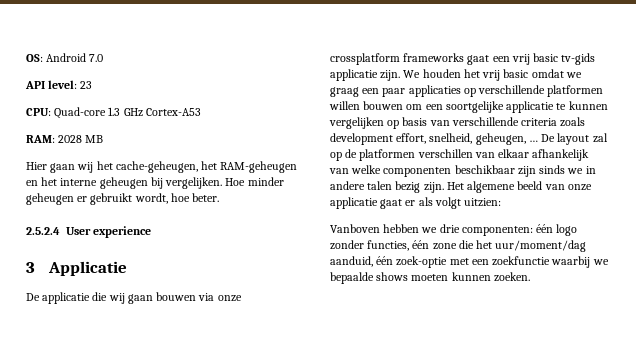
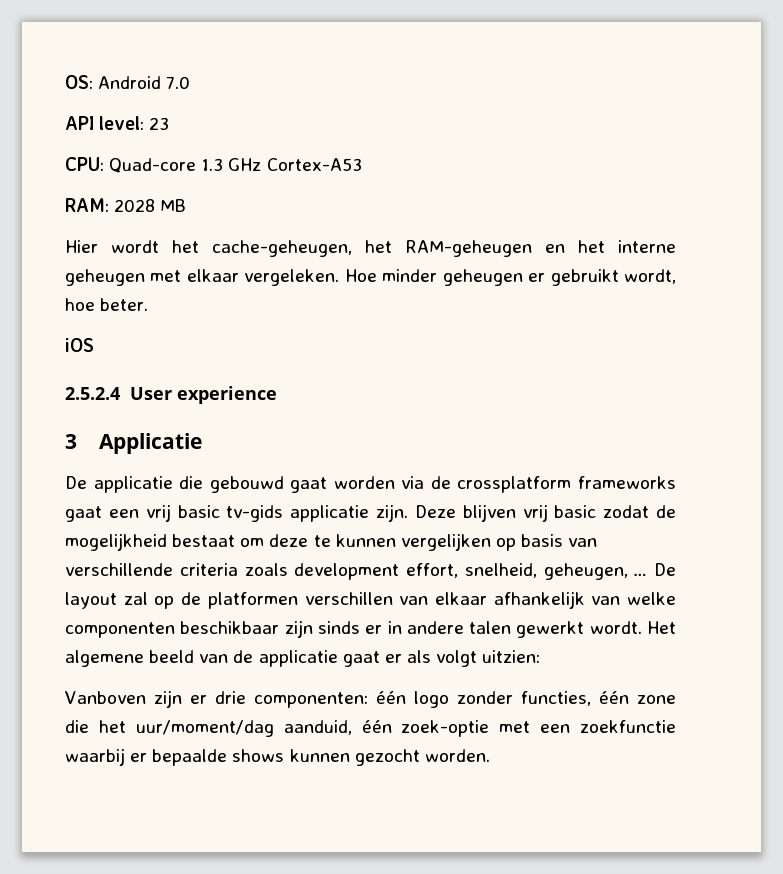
- Hier gaan wij het cache-geheugen, het RAM-geheugen en het interne geheugen bij vergelijken.
+ Hier wordt het cache-geheugen, het RAM-geheugen en het interne geheugen met elkaar vergeleken.
+ iOS
- De applicatie die wij gaan bouwen via onze crossplatform frameworks gaat een vrij basic tv-gids applicatie zijn.
+ De applicatie die gebouwd gaat worden via de crossplatform frameworks gaat een vrij basic tv-gids applicatie zijn.
- We houden het vrij basic omdat we graag een paar applicaties op verschillende platformen willen bouwen om een soortgelijke applicatie te kunnen vergelijken op basis van verschillende criteria zoals development effort, snelheid, geheugen, …
+ Deze blijven vrij basic zodat de mogelijkheid bestaat om deze te kunnen vergelijken op basis van verschillende criteria zoals development effort, snelheid, geheugen, …
- De layout zal op de platformen verschillen van elkaar afhankelijk van welke componenten beschikbaar zijn sinds we in andere talen bezig zijn.
+ De layout zal op de platformen verschillen van elkaar afhankelijk van welke componenten beschikbaar zijn sinds er in andere talen gewerkt wordt.
- Het algemene beeld van onze applicatie gaat er als volgt uitzien:
+ Het algemene beeld van de applicatie gaat er als volgt uitzien:
- Vanboven hebben we drie componenten: één logo zonder functies, één zone die het uur/moment/dag aanduid, één zoek-optie met een zoekfunctie waarbij we bepaalde shows moeten kunnen zoeken.
+ Vanboven zijn er drie componenten: één logo zonder functies, één zone die het uur/moment/dag aanduid, één zoek-optie met een zoekfunctie waarbij er bepaalde shows kunnen gezocht worden.

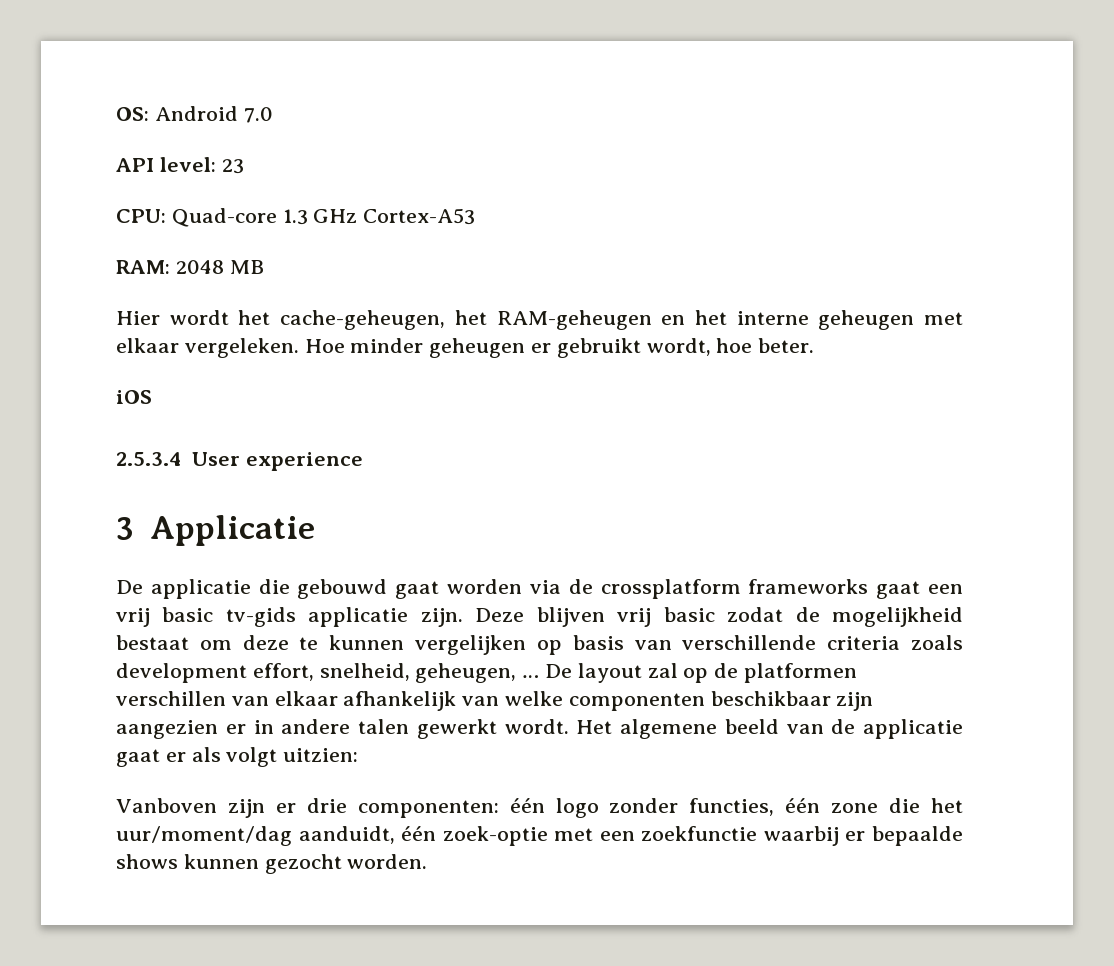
- RAM: 2028 MB
+ RAM: 2048 MB
- 2.5.2.4 User experience
+ 2.5.3.4 User experience
- De layout zal op de platformen verschillen van elkaar afhankelijk van welke componenten beschikbaar zijn sinds er in andere talen gewerkt wordt.
+ De layout zal op de platformen verschillen van elkaar afhankelijk van welke componenten beschikbaar zijn aangezien er in andere talen gewerkt wordt.
- Vanboven zijn er drie componenten: één logo zonder functies, één zone die het uur/moment/dag aanduid, één zoek-optie met een zoekfunctie waarbij er bepaalde shows kunnen gezocht worden.
+ Vanboven zijn er drie componenten: één logo zonder functies, één zone die het uur/moment/dag aanduidt, één zoek-optie met een zoekfunctie waarbij er bepaalde shows kunnen gezocht worden.

